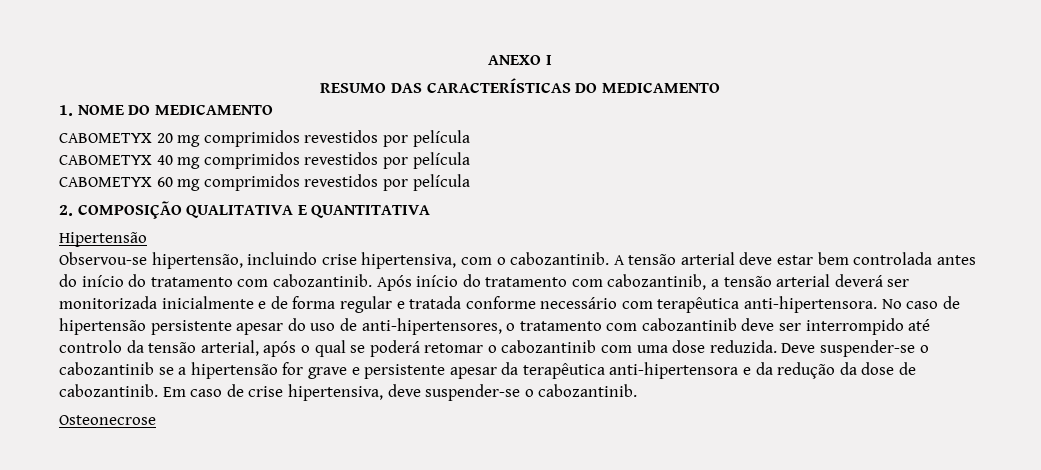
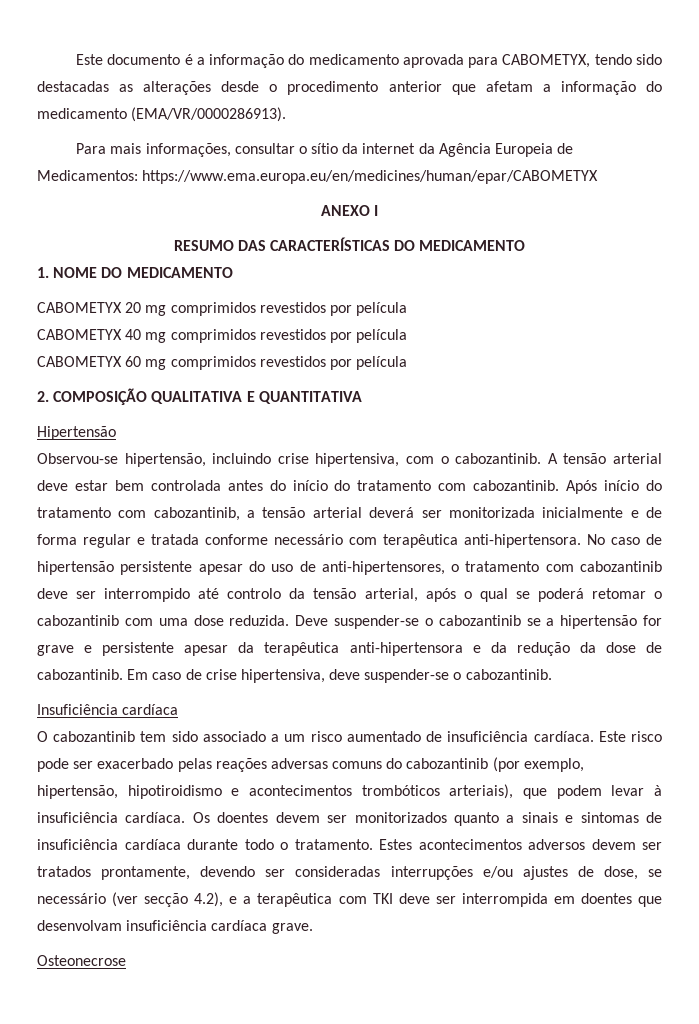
+ Este documento é a informação do medicamento aprovada para CABOMETYX, tendo sido destacadas as alterações desde o procedimento anterior que afetam a informação do medicamento (EMA/VR/0000286913).
+ Para mais informações, consultar o sítio da internet da Agência Europeia de Medicamentos: https://www.ema.europa.eu/en/medicines/human/epar/CABOMETYX
+ Insuficiência cardíaca
+ O cabozantinib tem sido associado a um risco aumentado de insuficiência cardíaca. Este risco pode ser exacerbado pelas reações adversas comuns do cabozantinib (por exemplo, hipertensão, hipotiroidismo e acontecimentos trombóticos arteriais), que podem levar à insuficiência cardíaca. Os doentes devem ser monitorizados quanto a sinais e sintomas de insuficiência cardíaca durante todo o tratamento. Estes acontecimentos adversos devem ser tratados prontamente, devendo ser consideradas interrupções e/ou ajustes de dose, se necessário (ver secção 4.2), e a terapêutica com TKI deve ser interrompida em doentes que desenvolvam insuficiência cardíaca grave.

